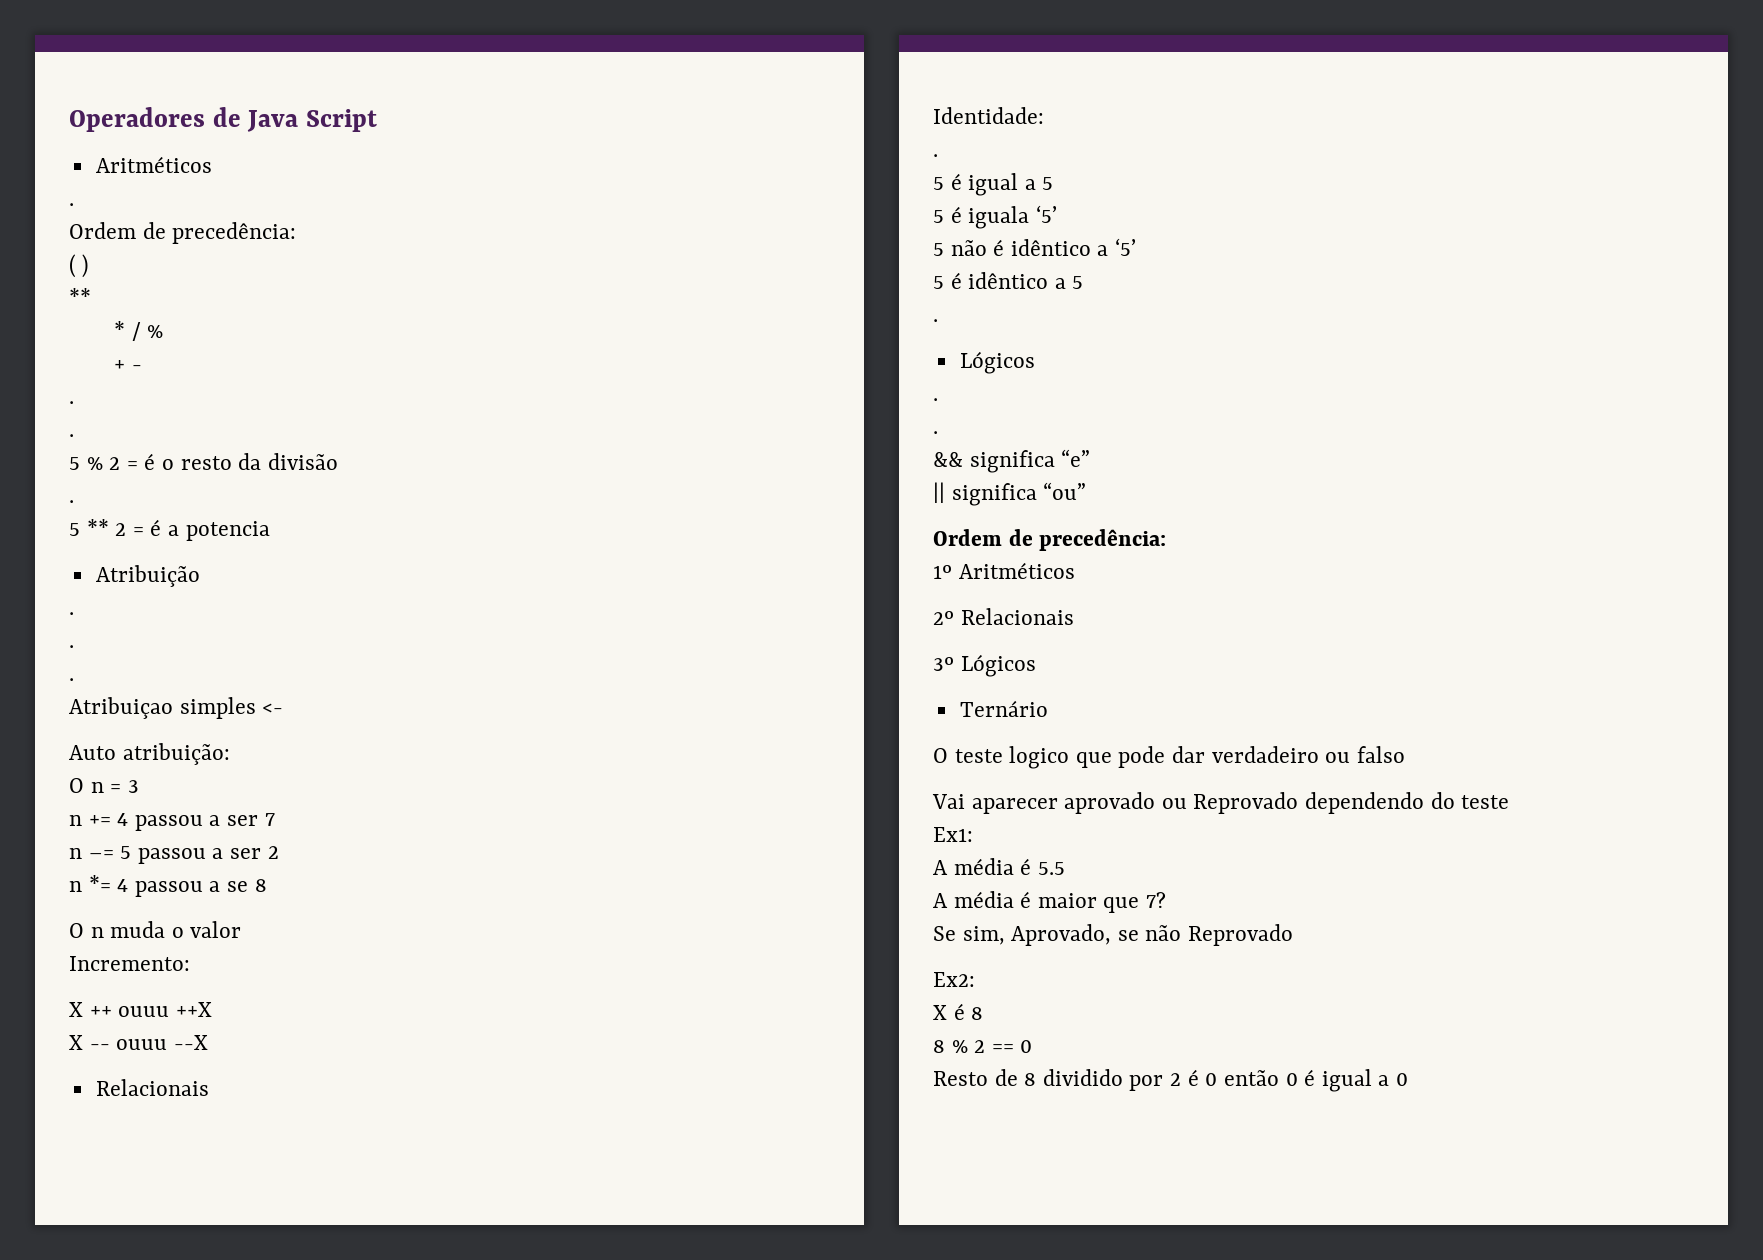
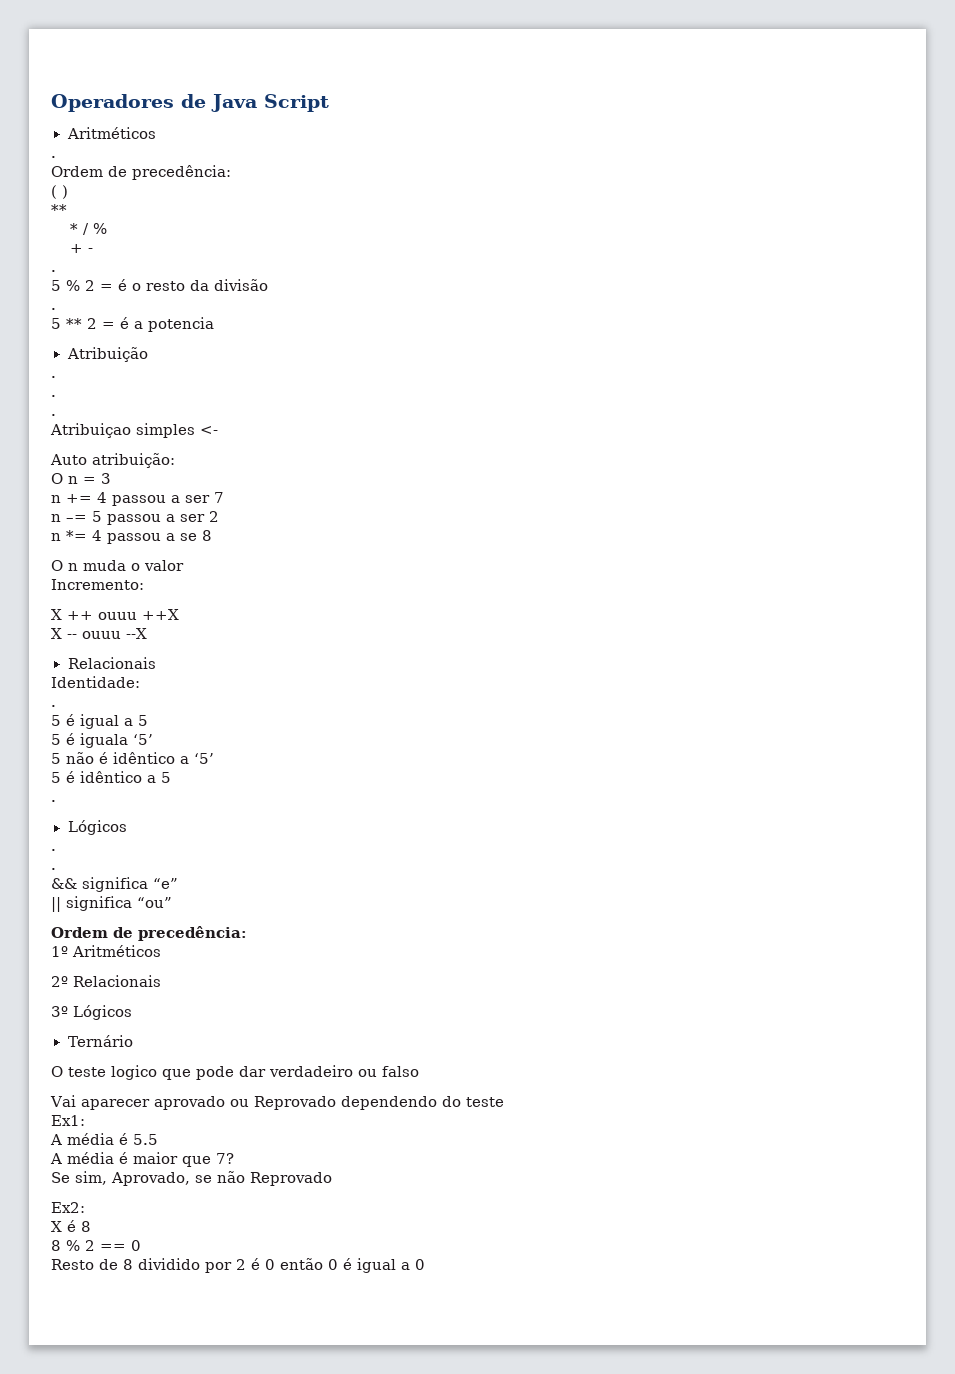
  + -
- .

